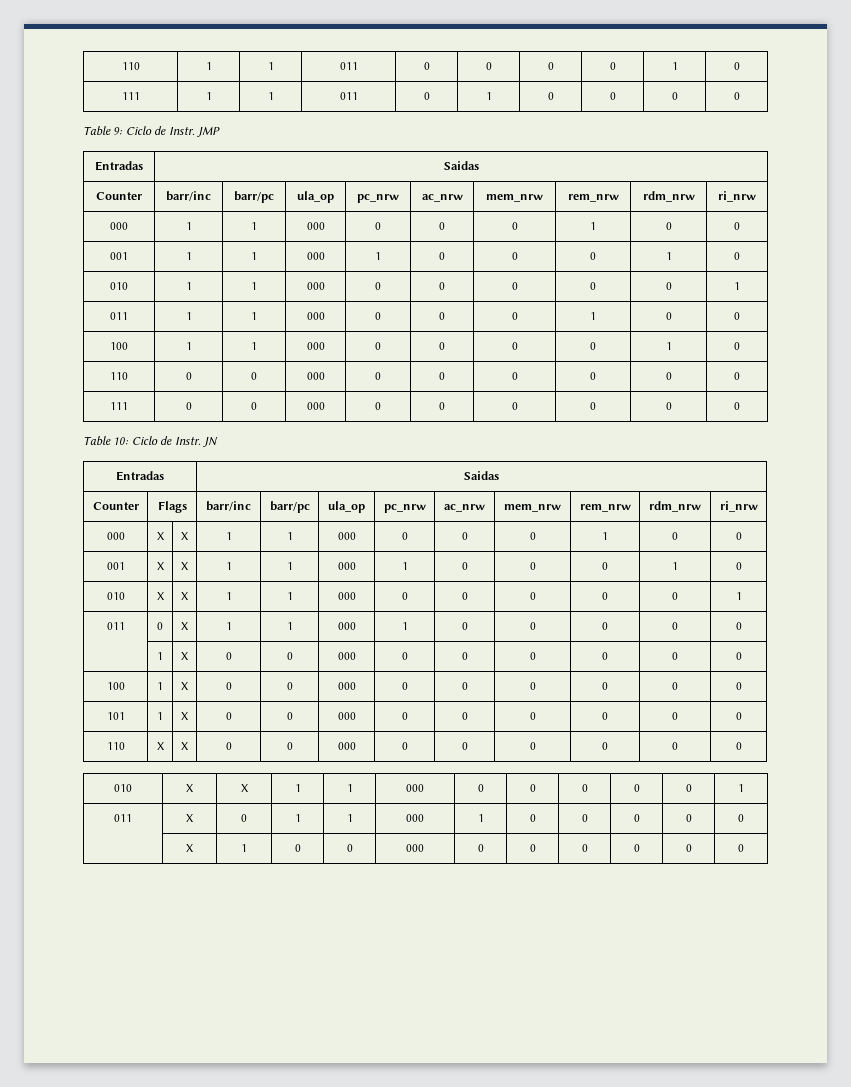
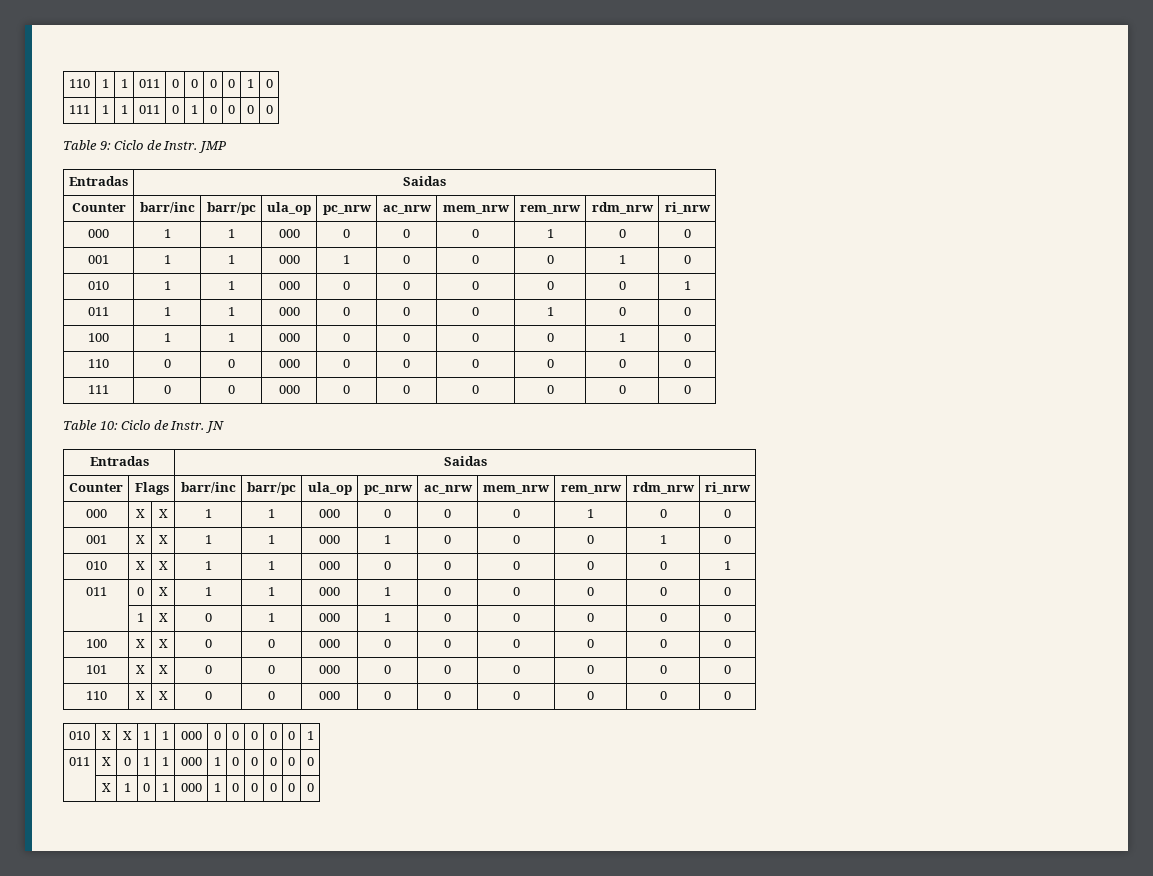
  011 | 0 | X | 1 | 1 | 000 | 1 | 0 | 0 | 0 | 0 | 0
- | 1 | X | 0 | 0 | 000 | 0 | 0 | 0 | 0 | 0 | 0
+ | 1 | X | 0 | 1 | 000 | 1 | 0 | 0 | 0 | 0 | 0
- 100 | 1 | X | 0 | 0 | 000 | 0 | 0 | 0 | 0 | 0 | 0
+ 100 | X | X | 0 | 0 | 000 | 0 | 0 | 0 | 0 | 0 | 0
- 101 | 1 | X | 0 | 0 | 000 | 0 | 0 | 0 | 0 | 0 | 0
+ 101 | X | X | 0 | 0 | 000 | 0 | 0 | 0 | 0 | 0 | 0
- | X | 1 | 0 | 0 | 000 | 0 | 0 | 0 | 0 | 0 | 0
+ | X | 1 | 0 | 1 | 000 | 1 | 0 | 0 | 0 | 0 | 0

